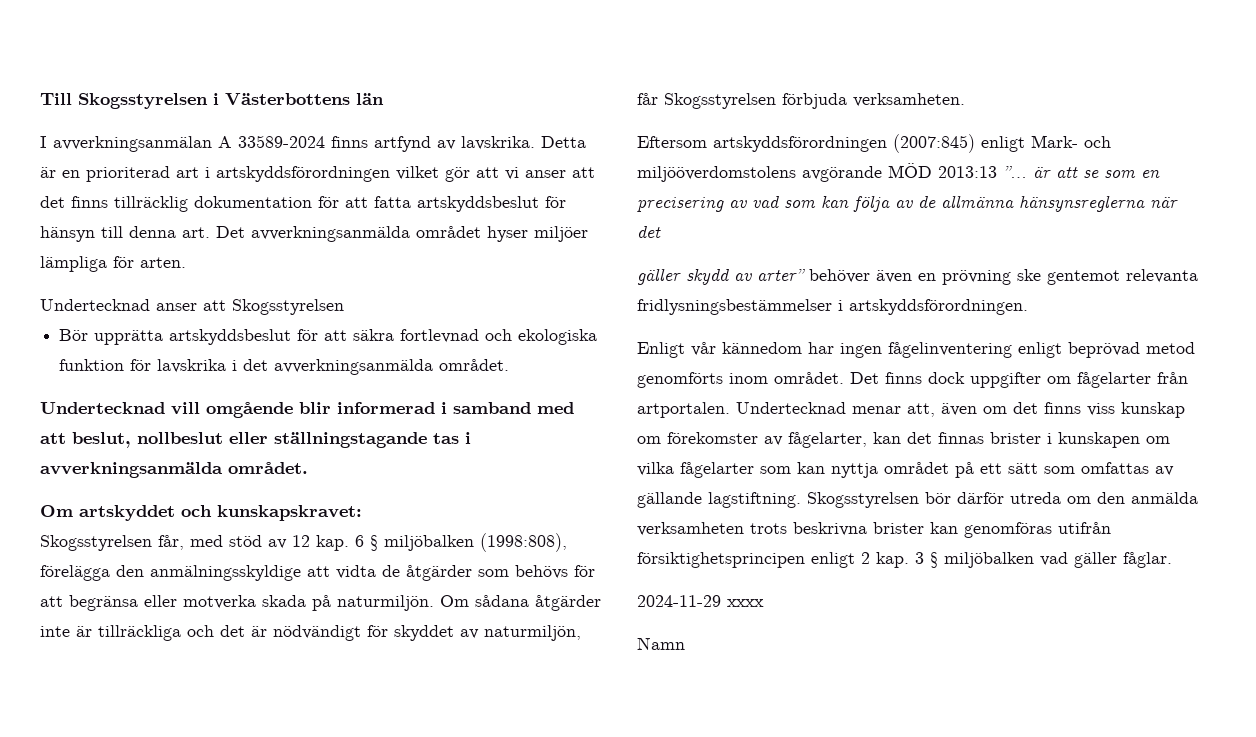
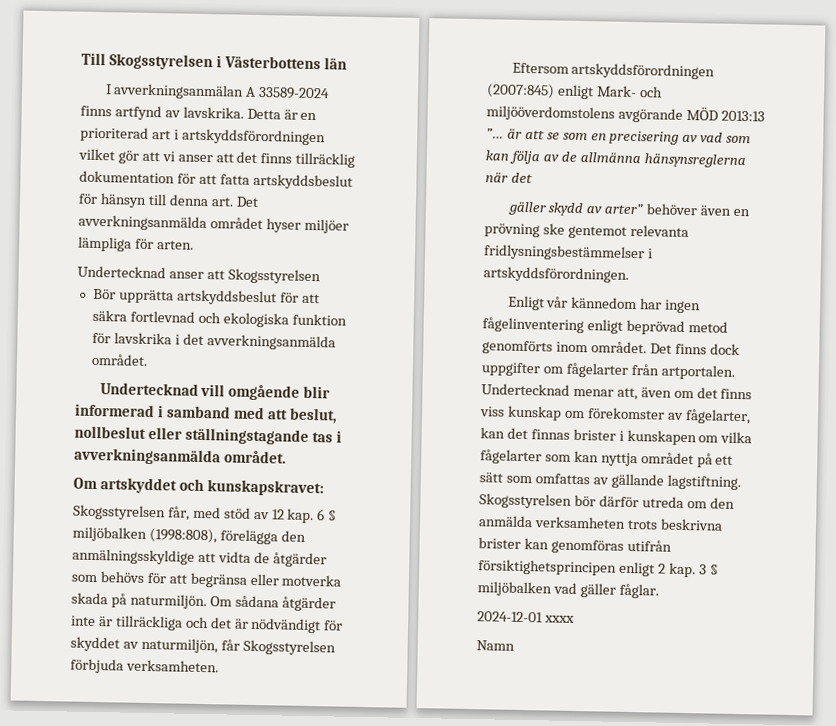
- 2024-11-29 xxxx
+ 2024-12-01 xxxx

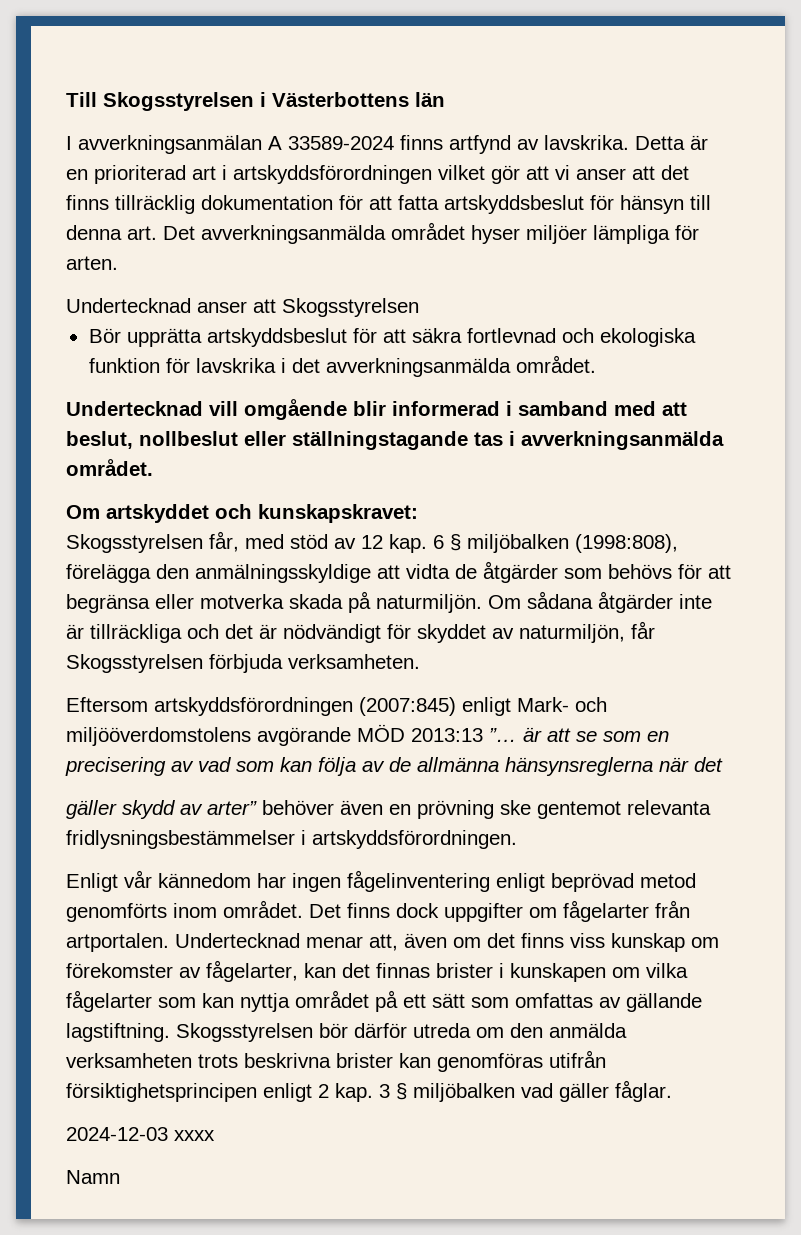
- 2024-12-01 xxxx
+ 2024-12-03 xxxx

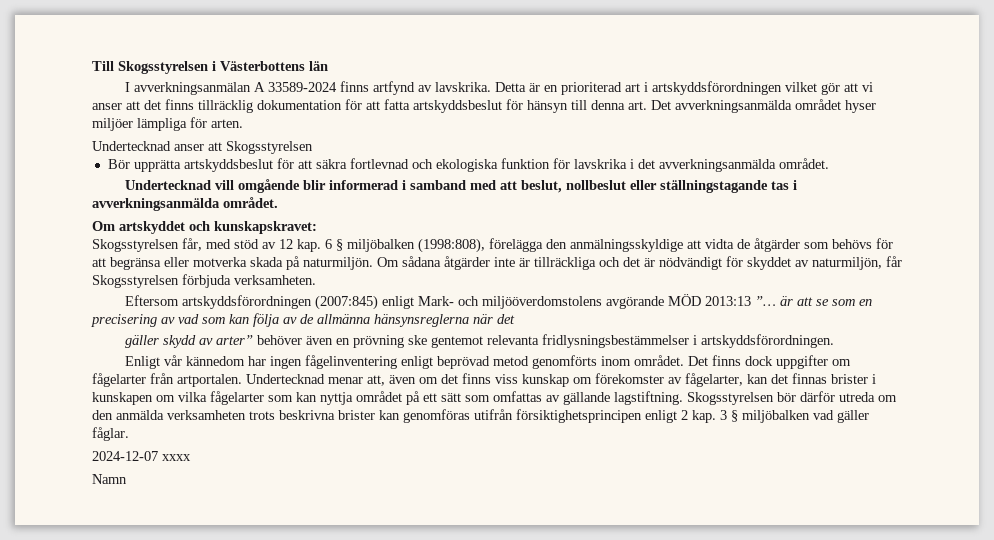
- 2024-12-03 xxxx
+ 2024-12-07 xxxx

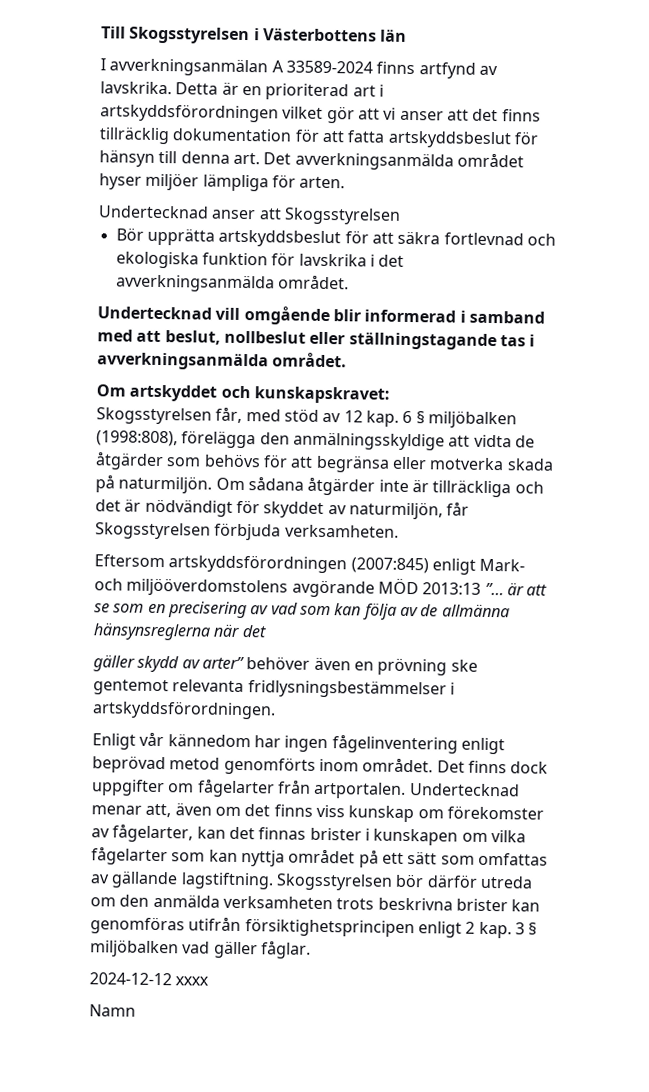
- 2024-12-07 xxxx
+ 2024-12-12 xxxx

